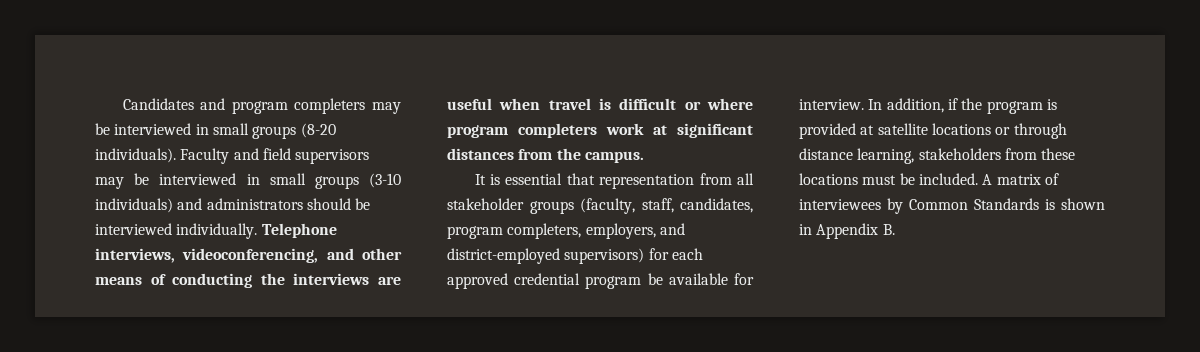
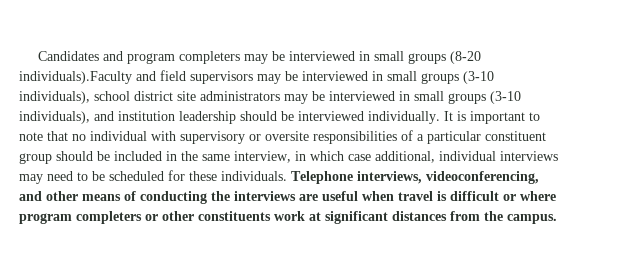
- Candidates and program completers may be interviewed in small groups (8-20 individuals). Faculty and field supervisors may be interviewed in small groups (3-10 individuals) and administrators should be interviewed individually.
+ Candidates and program completers may be interviewed in small groups (8-20 individuals).Faculty and field supervisors may be interviewed in small groups (3-10 individuals), school district site administrators may be interviewed in small groups (3-10 individuals), and institution leadership should be interviewed individually. It is important to note that no individual with supervisory or oversite responsibilities of a particular constituent group should be included in the same interview, in which case additional, individual interviews may need to be scheduled for these individuals.
- Telephone interviews, videoconferencing, and other means of conducting the interviews are useful when travel is difficult or where program completers work at significant distances from the campus.
+ Telephone interviews, videoconferencing, and other means of conducting the interviews are useful when travel is difficult or where program completers or other constituents work at significant distances from the campus.
- It is essential that representation from all stakeholder groups (faculty, staff, candidates, program completers, employers, and district-employed supervisors) for each approved credential program be available for interview. In addition, if the program is provided at satellite locations or through distance learning, stakeholders from these locations must be included. A matrix of interviewees by Common Standards is shown in Appendix B.

